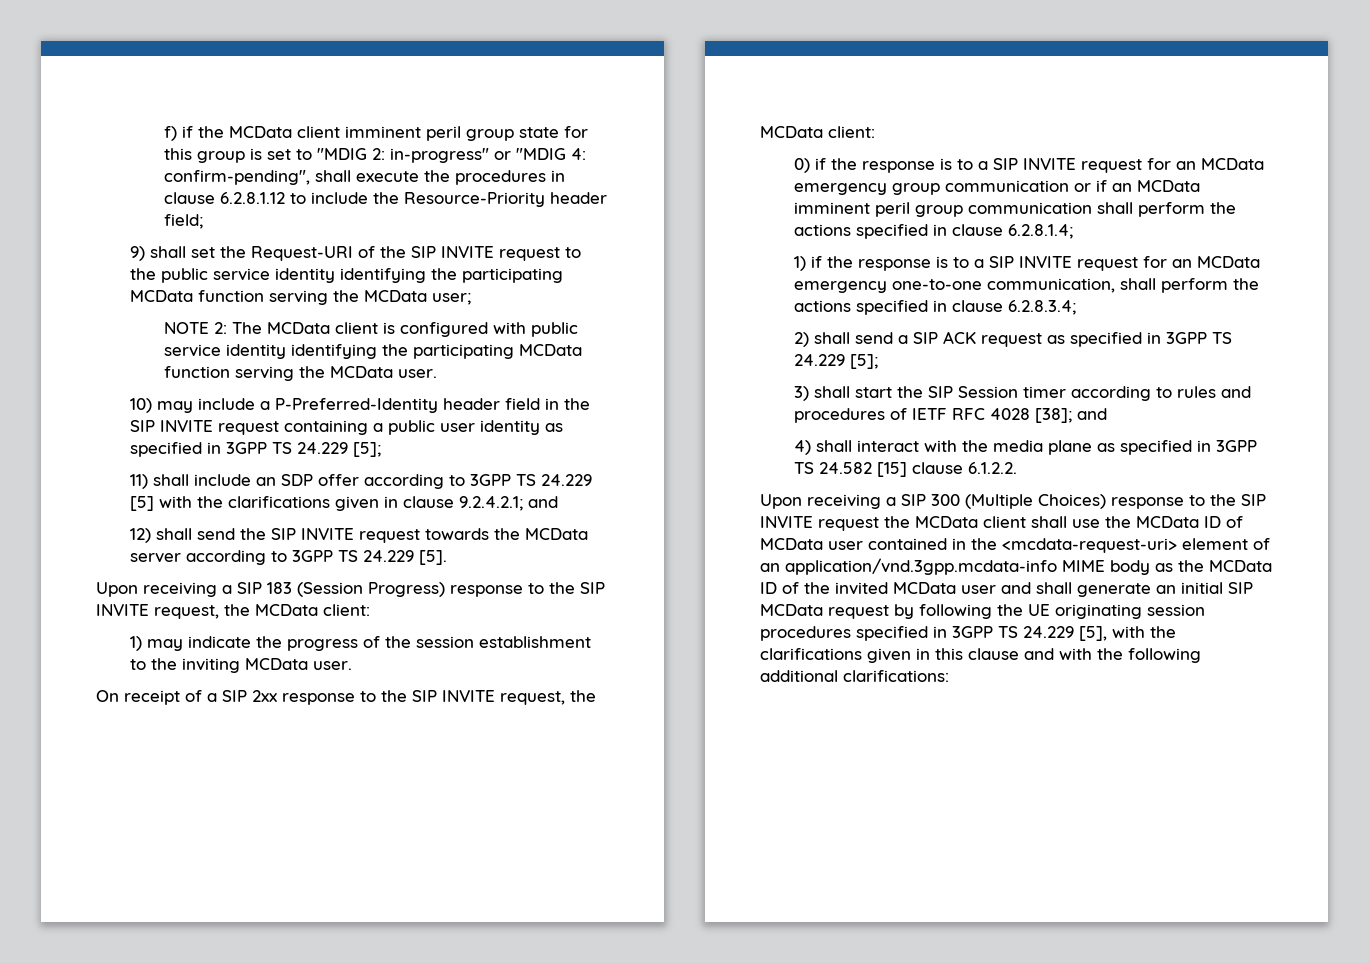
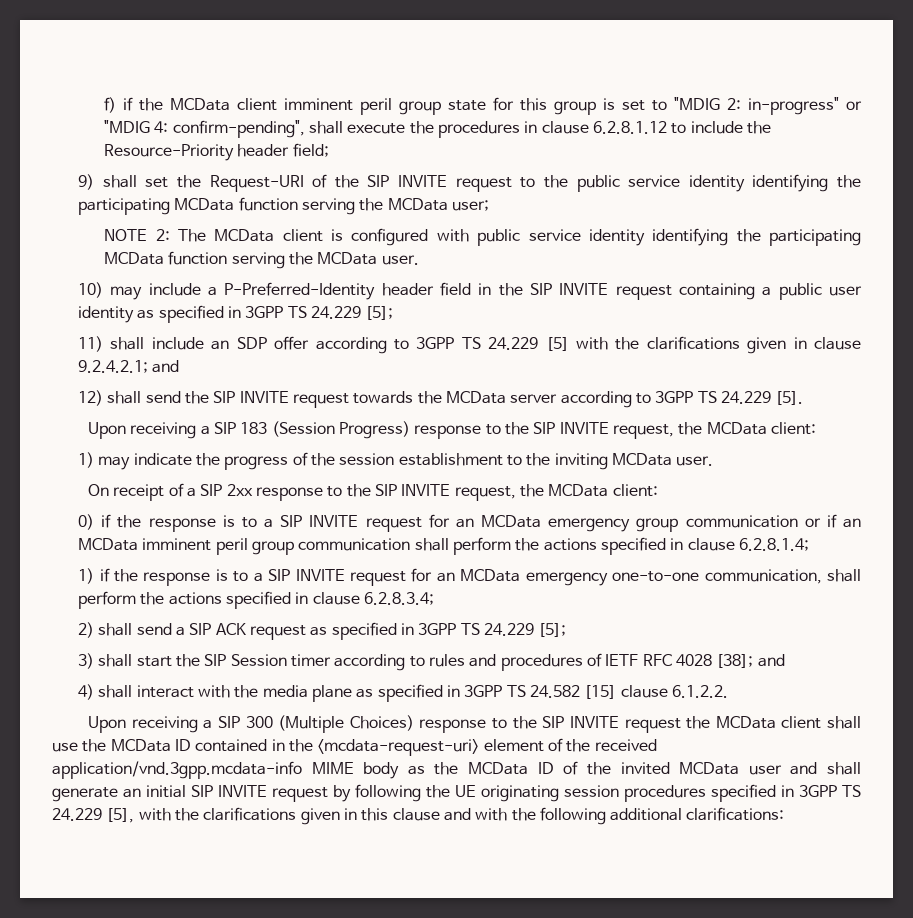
- Upon receiving a SIP 300 (Multiple Choices) response to the SIP INVITE request the MCData client shall use the MCData ID of MCData user contained in the <mcdata-request-uri> element of an application/vnd.3gpp.mcdata-info MIME body as the MCData ID of the invited MCData user and shall generate an initial SIP MCData request by following the UE originating session procedures specified in 3GPP TS 24.229 [5], with the clarifications given in this clause and with the following additional clarifications:
+ Upon receiving a SIP 300 (Multiple Choices) response to the SIP INVITE request the MCData client shall use the MCData ID contained in the <mcdata-request-uri> element of the received application/vnd.3gpp.mcdata-info MIME body as the MCData ID of the invited MCData user and shall generate an initial SIP INVITE request by following the UE originating session procedures specified in 3GPP TS 24.229 [5], with the clarifications given in this clause and with the following additional clarifications:

